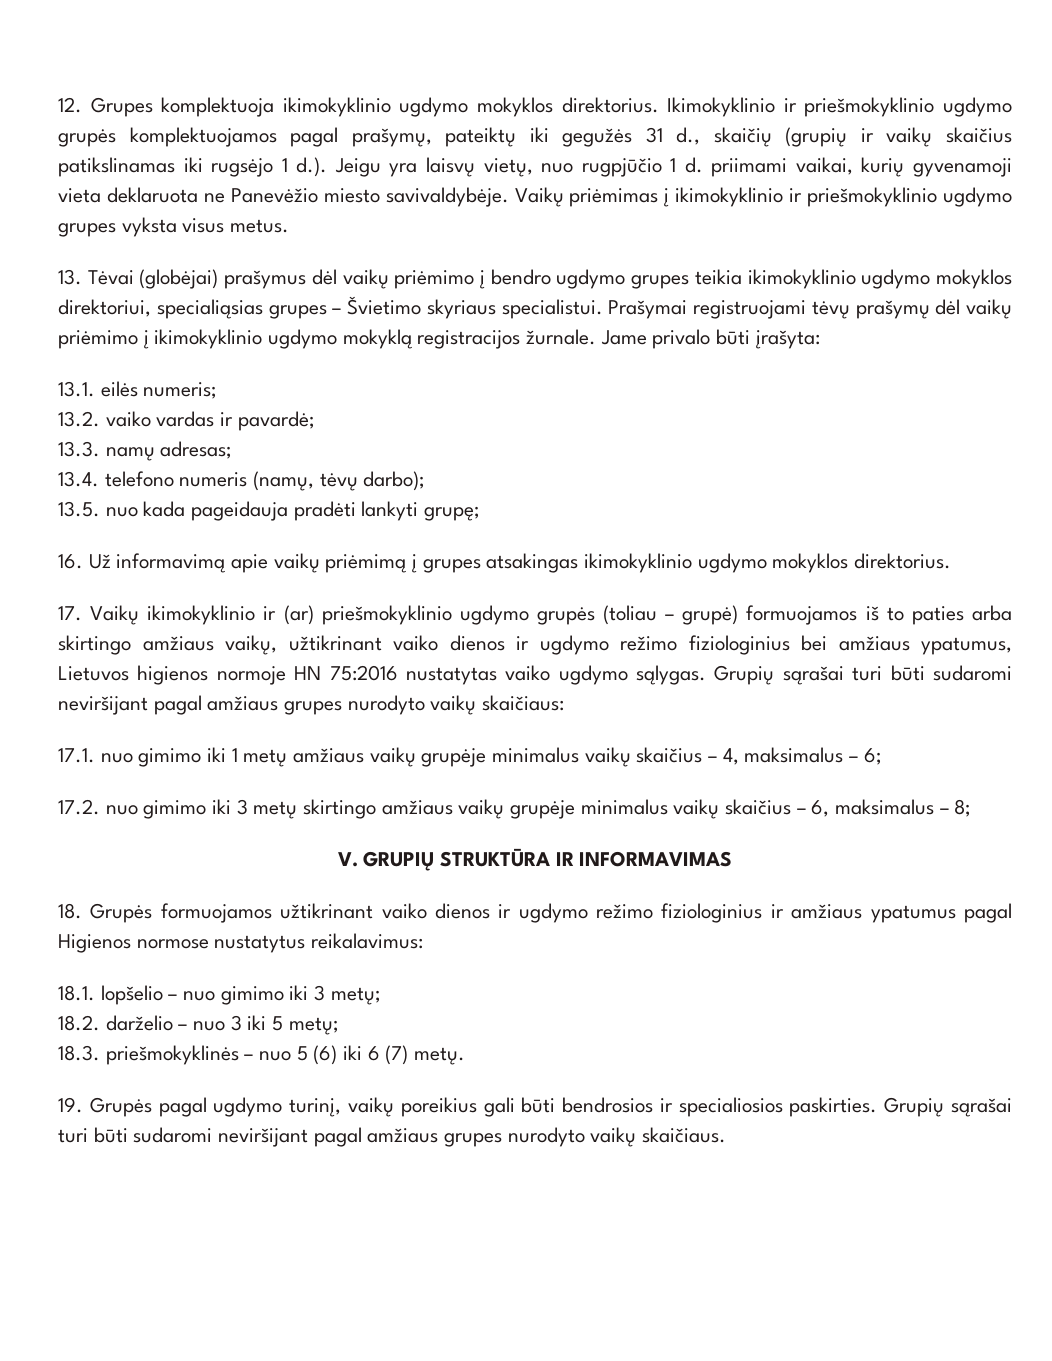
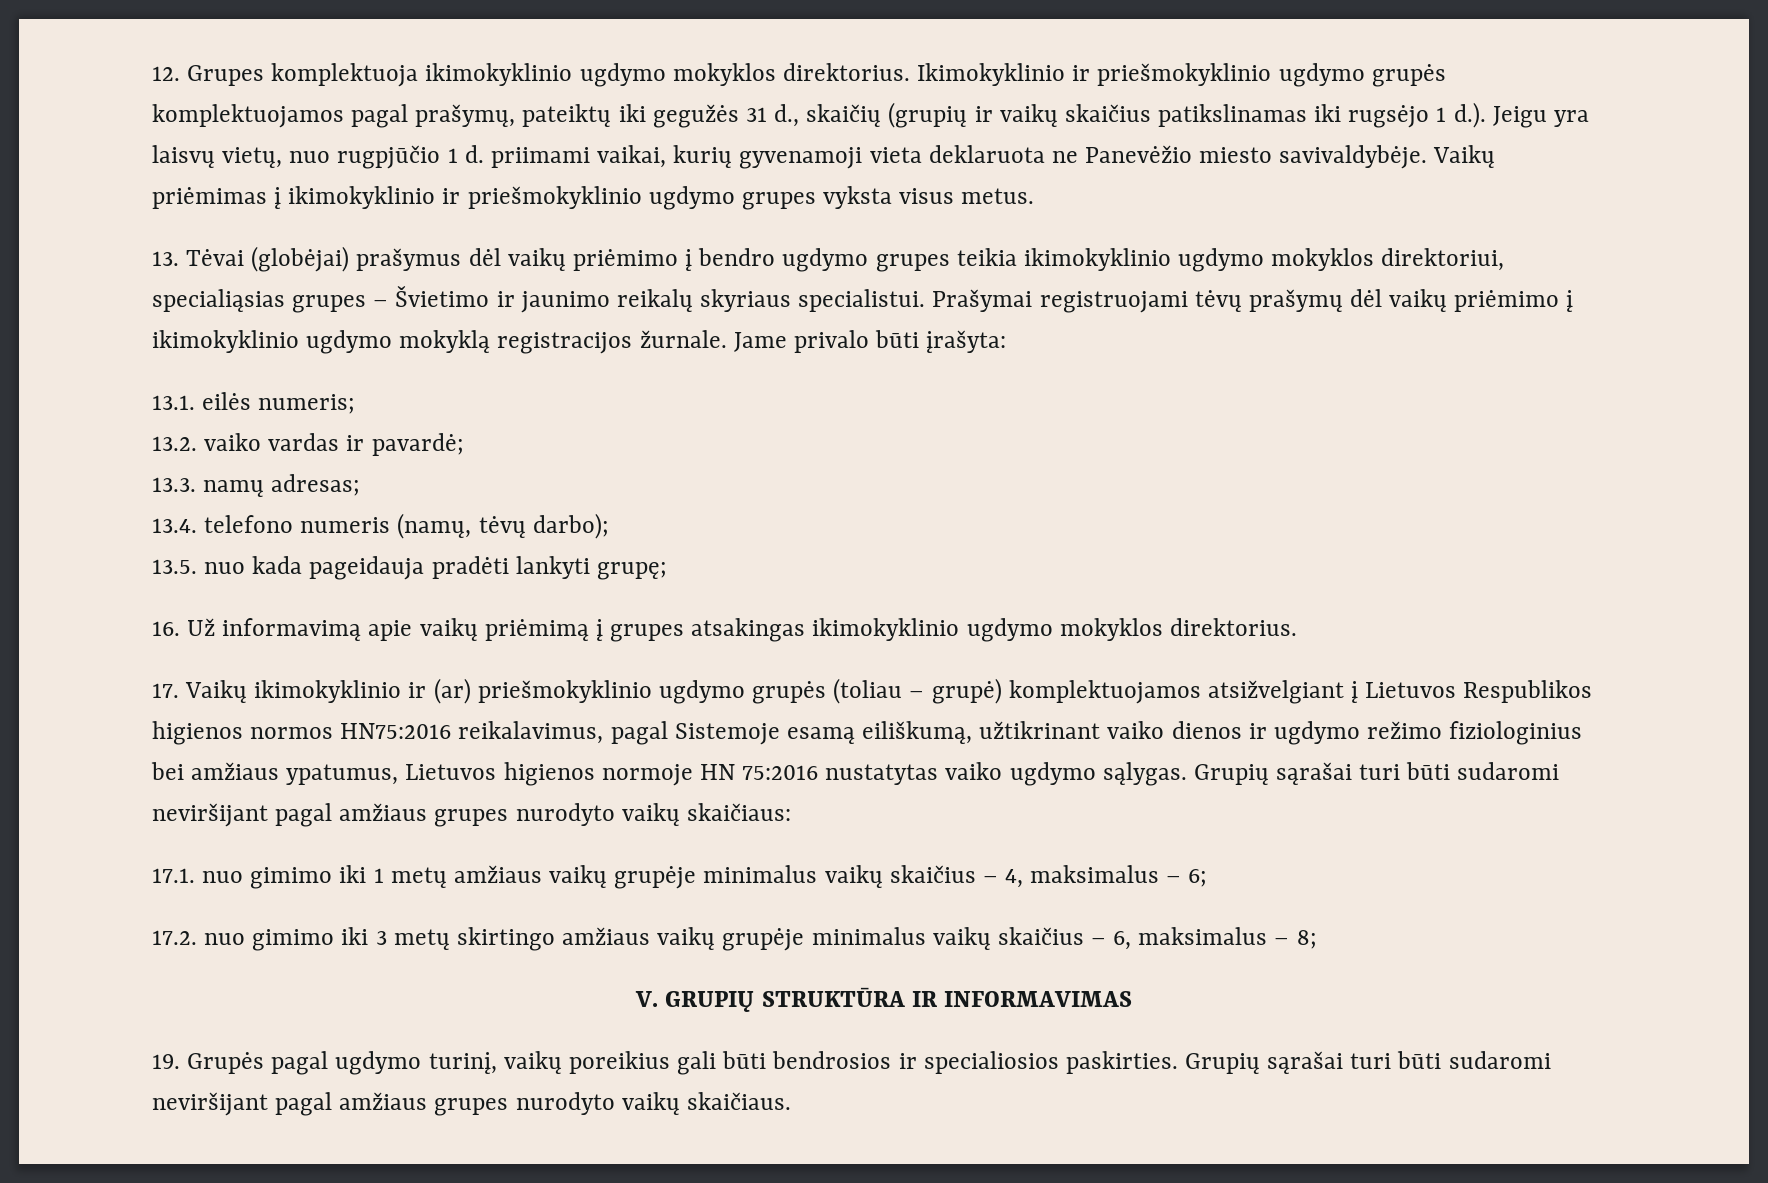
- 13. Tėvai (globėjai) prašymus dėl vaikų priėmimo į bendro ugdymo grupes teikia ikimokyklinio ugdymo mokyklos direktoriui, specialiąsias grupes – Švietimo skyriaus specialistui.
+ 13. Tėvai (globėjai) prašymus dėl vaikų priėmimo į bendro ugdymo grupes teikia ikimokyklinio ugdymo mokyklos direktoriui, specialiąsias grupes – Švietimo ir jaunimo reikalų skyriaus specialistui.
- 17. Vaikų ikimokyklinio ir (ar) priešmokyklinio ugdymo grupės (toliau – grupė) formuojamos iš to paties arba skirtingo amžiaus vaikų, užtikrinant vaiko dienos ir ugdymo režimo fiziologinius bei amžiaus ypatumus, Lietuvos higienos normoje HN 75:2016 nustatytas vaiko ugdymo sąlygas.
+ 17. Vaikų ikimokyklinio ir (ar) priešmokyklinio ugdymo grupės (toliau – grupė) komplektuojamos atsižvelgiant į Lietuvos Respublikos higienos normos HN75:2016 reikalavimus, pagal Sistemoje esamą eiliškumą, užtikrinant vaiko dienos ir ugdymo režimo fiziologinius bei amžiaus ypatumus, Lietuvos higienos normoje HN 75:2016 nustatytas vaiko ugdymo sąlygas.
- 18. Grupės formuojamos užtikrinant vaiko dienos ir ugdymo režimo fiziologinius ir amžiaus ypatumus pagal Higienos normose nustatytus reikalavimus:
- 18.1. lopšelio – nuo gimimo iki 3 metų;
- 18.2. darželio – nuo 3 iki 5 metų;
- 18.3. priešmokyklinės – nuo 5 (6) iki 6 (7) metų.

